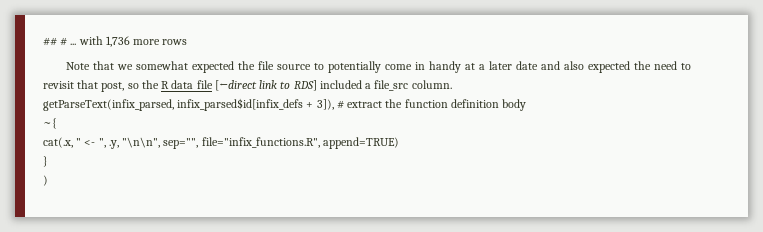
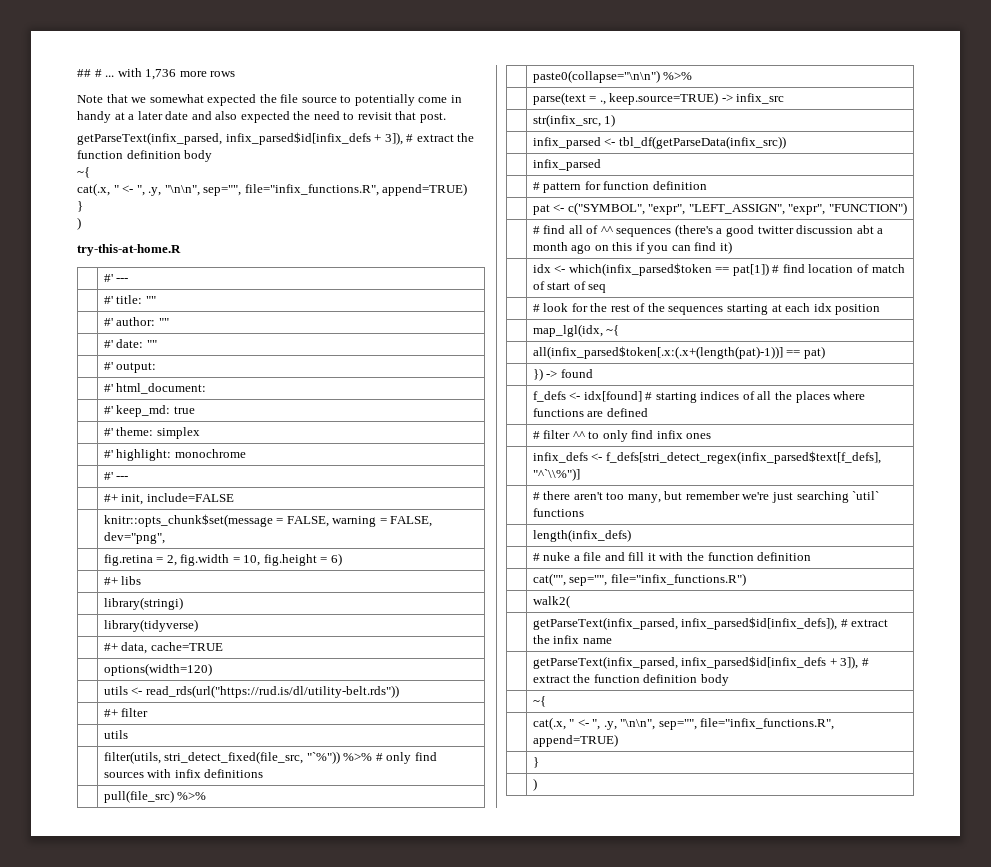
- Note that we somewhat expected the file source to potentially come in handy at a later date and also expected the need to revisit that post, so the R data file [←direct link to RDS] included a file_src column.
+ Note that we somewhat expected the file source to potentially come in handy at a later date and also expected the need to revisit that post.
+ try-this-at-home.R
+ | #' ---
+ | #' title: ""
+ | #' author: ""
+ | #' date: ""
+ | #' output:
+ | #' html_document:
+ | #' keep_md: true
+ | #' theme: simplex
+ | #' highlight: monochrome
+ | #' ---
+ | #+ init, include=FALSE
+ | knitr::opts_chunk$set(message = FALSE, warning = FALSE, dev="png",
+ | fig.retina = 2, fig.width = 10, fig.height = 6)
+ | #+ libs
+ | library(stringi)
+ | library(tidyverse)
+ | #+ data, cache=TRUE
+ | options(width=120)
+ | utils <- read_rds(url("https://rud.is/dl/utility-belt.rds"))
+ | #+ filter
+ | utils
+ | filter(utils, stri_detect_fixed(file_src, "`%")) %>% # only find sources with infix definitions
+ | pull(file_src) %>%
+ | paste0(collapse="\n\n") %>%
+ | parse(text = ., keep.source=TRUE) -> infix_src
+ | str(infix_src, 1)
+ | infix_parsed <- tbl_df(getParseData(infix_src))
+ | infix_parsed
+ | # pattern for function definition
+ | pat <- c("SYMBOL", "expr", "LEFT_ASSIGN", "expr", "FUNCTION")
+ | # find all of ^^ sequences (there's a good twitter discussion abt a month ago on this if you can find it)
+ | idx <- which(infix_parsed$token == pat[1]) # find location of match of start of seq
+ | # look for the rest of the sequences starting at each idx position
+ | map_lgl(idx, ~{
+ | all(infix_parsed$token[.x:(.x+(length(pat)-1))] == pat)
+ | }) -> found
+ | f_defs <- idx[found] # starting indices of all the places where functions are defined
+ | # filter ^^ to only find infix ones
+ | infix_defs <- f_defs[stri_detect_regex(infix_parsed$text[f_defs], "^`\\%")]
+ | # there aren't too many, but remember we're just searching `util` functions
+ | length(infix_defs)
+ | # nuke a file and fill it with the function definition
+ | cat("", sep="", file="infix_functions.R")
+ | walk2(
+ | getParseText(infix_parsed, infix_parsed$id[infix_defs]), # extract the infix name
+ | getParseText(infix_parsed, infix_parsed$id[infix_defs + 3]), # extract the function definition body
+ | ~{
+ | cat(.x, " <- ", .y, "\n\n", sep="", file="infix_functions.R", append=TRUE)
+ | }
+ | )

